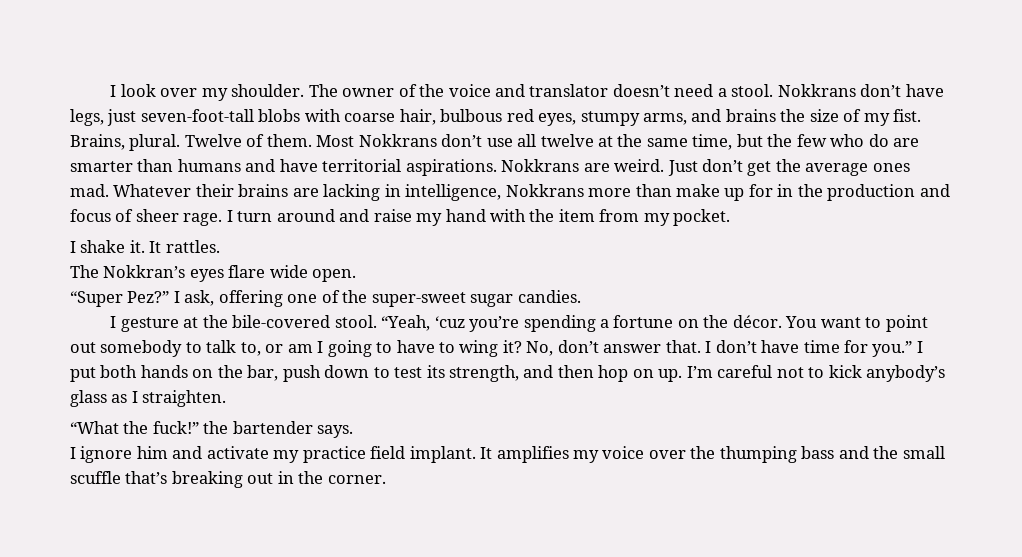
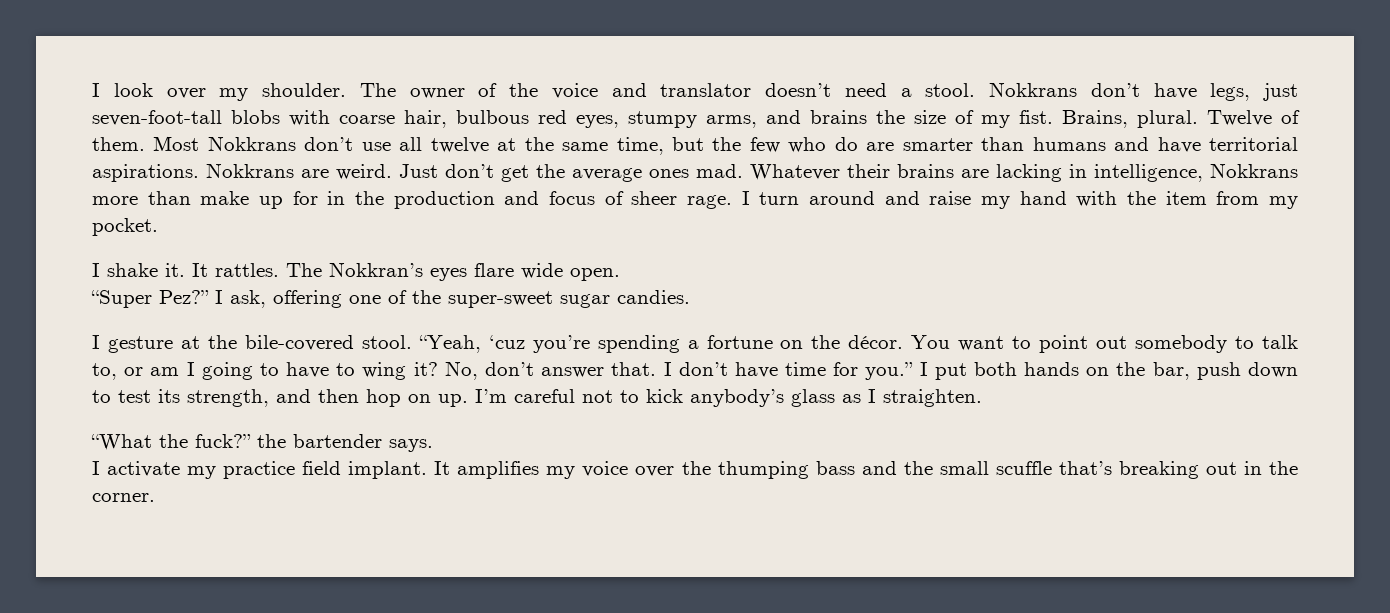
- It rattles.
- The Nokkran’s eyes flare wide open.
+ It rattles. The Nokkran’s eyes flare wide open.
- “What the fuck!” the bartender says.
+ “What the fuck?” the bartender says.
- I ignore him and activate my practice field implant.
+ I activate my practice field implant.

